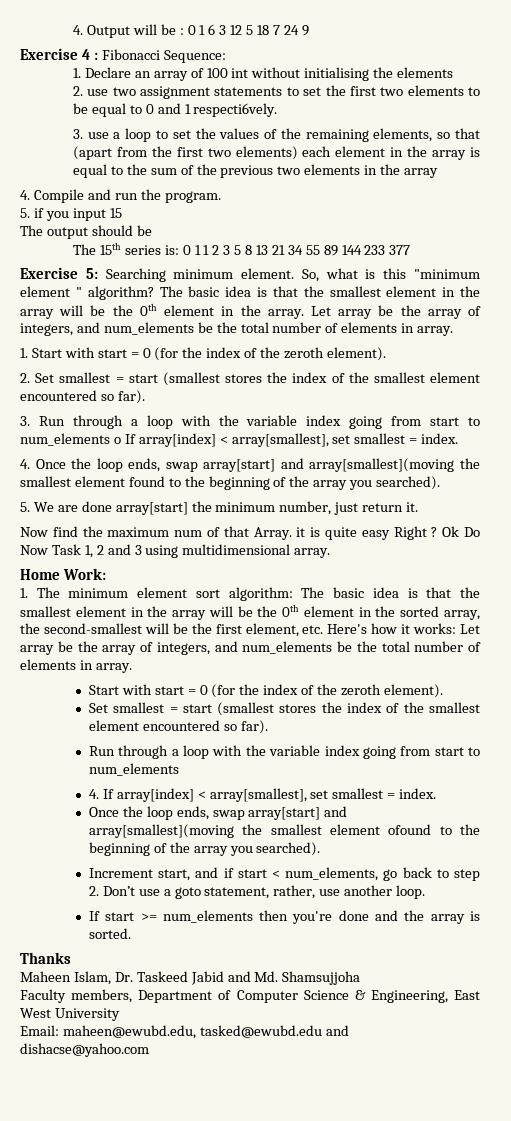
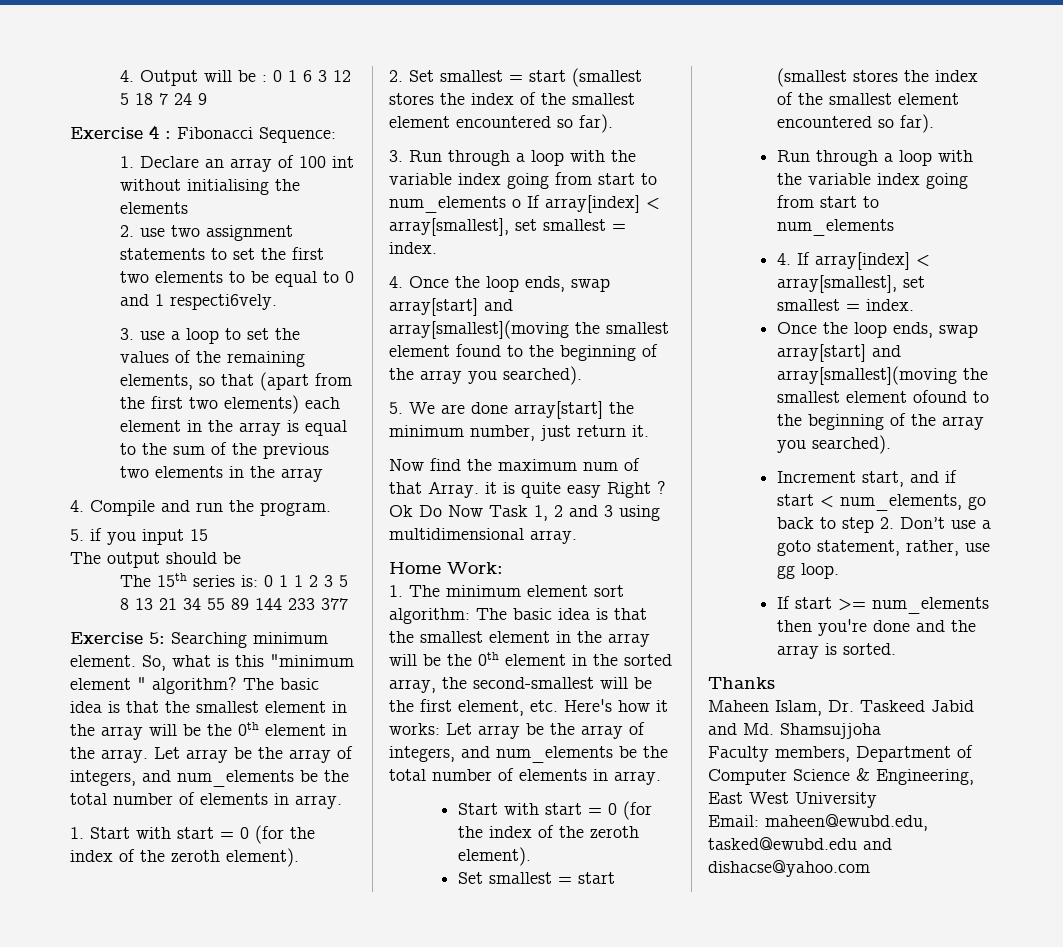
- Increment start, and if start < num_elements, go back to step 2. Don’t use a goto statement, rather, use another loop.
+ Increment start, and if start < num_elements, go back to step 2. Don’t use a goto statement, rather, use gg loop.

